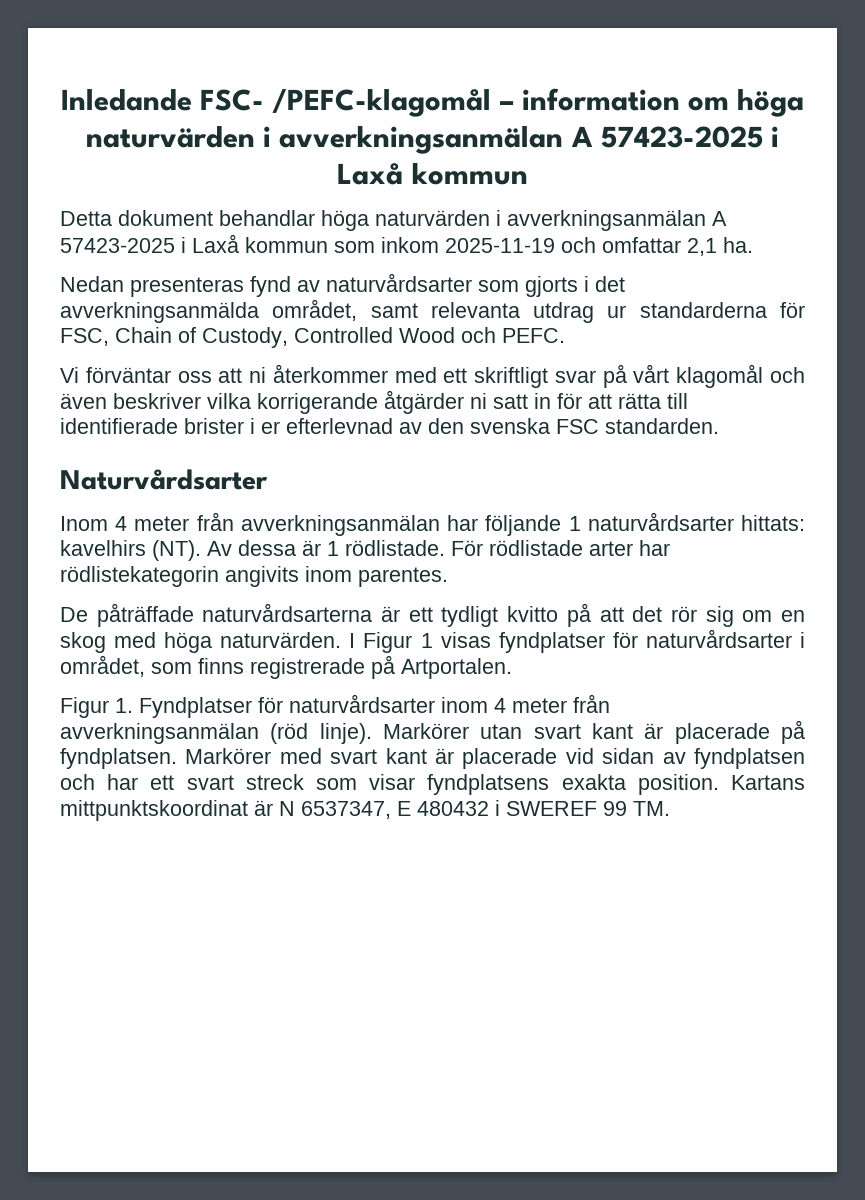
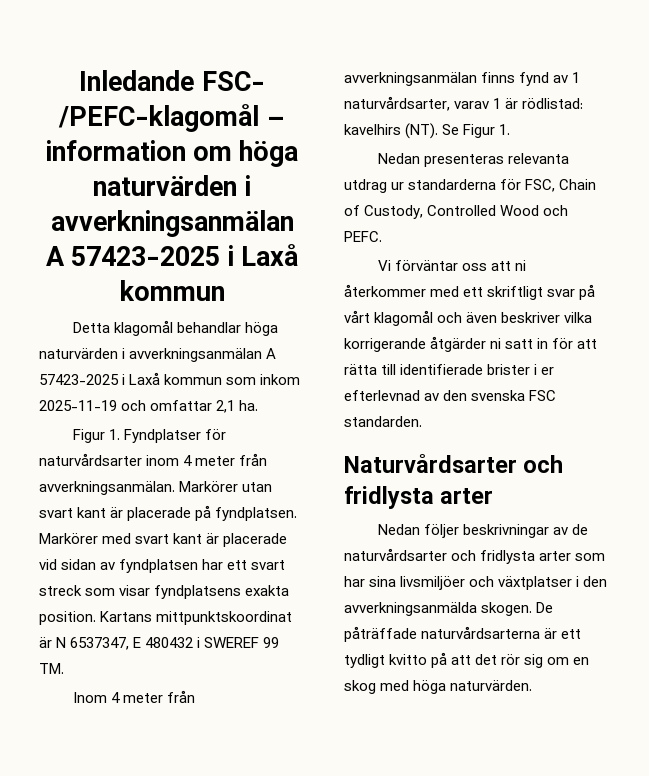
- Detta dokument behandlar höga naturvärden i avverkningsanmälan A 57423-2025 i Laxå kommun som inkom 2025-11-19 och omfattar 2,1 ha.
+ Detta klagomål behandlar höga naturvärden i avverkningsanmälan A 57423-2025 i Laxå kommun som inkom 2025-11-19 och omfattar 2,1 ha.
- Nedan presenteras fynd av naturvårdsarter som gjorts i det avverkningsanmälda området, samt relevanta utdrag ur standarderna för FSC, Chain of Custody, Controlled Wood och PEFC.
+ Figur 1. Fyndplatser för naturvårdsarter inom 4 meter från avverkningsanmälan. Markörer utan svart kant är placerade på fyndplatsen. Markörer med svart kant är placerade vid sidan av fyndplatsen har ett svart streck som visar fyndplatsens exakta position. Kartans mittpunktskoordinat är N 6537347, E 480432 i SWEREF 99 TM.
+ Inom 4 meter från avverkningsanmälan finns fynd av 1 naturvårdsarter, varav 1 är rödlistad: kavelhirs (NT). Se Figur 1.
+ Nedan presenteras relevanta utdrag ur standarderna för FSC, Chain of Custody, Controlled Wood och PEFC.
- Naturvårdsarter
- Inom 4 meter från avverkningsanmälan har följande 1 naturvårdsarter hittats: kavelhirs (NT). Av dessa är 1 rödlistade. För rödlistade arter har rödlistekategorin angivits inom parentes.
- De påträffade naturvårdsarterna är ett tydligt kvitto på att det rör sig om en skog med höga naturvärden. I Figur 1 visas fyndplatser för naturvårdsarter i området, som finns registrerade på Artportalen.
- Figur 1. Fyndplatser för naturvårdsarter inom 4 meter från avverkningsanmälan (röd linje). Markörer utan svart kant är placerade på fyndplatsen. Markörer med svart kant är placerade vid sidan av fyndplatsen och har ett svart streck som visar fyndplatsens exakta position. Kartans mittpunktskoordinat är N 6537347, E 480432 i SWEREF 99 TM.
+ Naturvårdsarter och fridlysta arter
+ Nedan följer beskrivningar av de naturvårdsarter och fridlysta arter som har sina livsmiljöer och växtplatser i den avverkningsanmälda skogen. De påträffade naturvårdsarterna är ett tydligt kvitto på att det rör sig om en skog med höga naturvärden.

